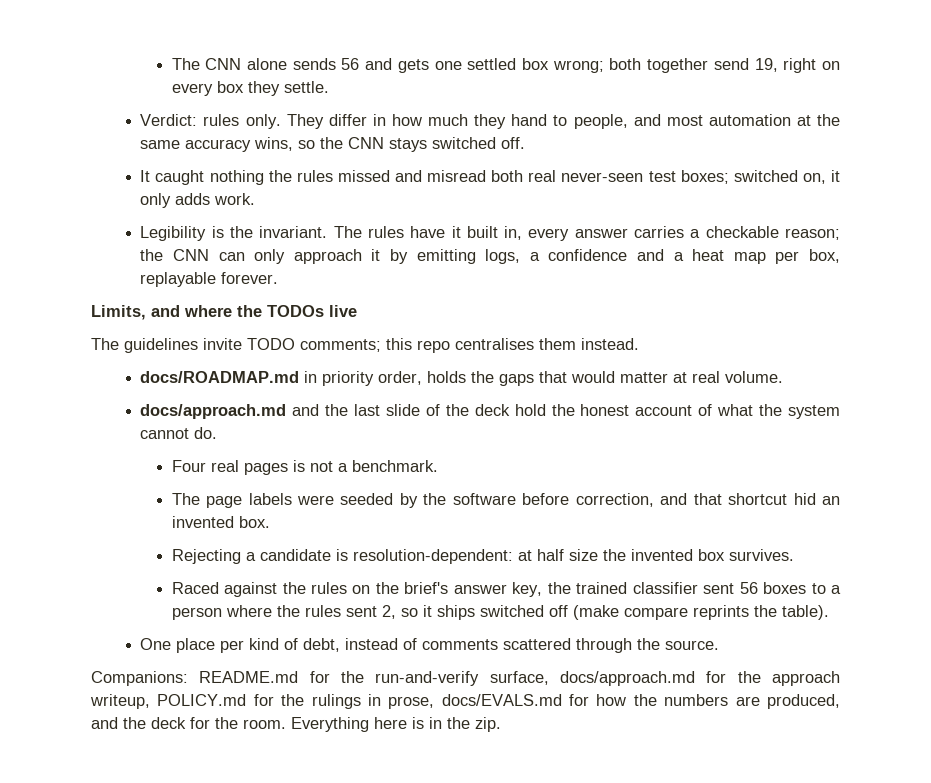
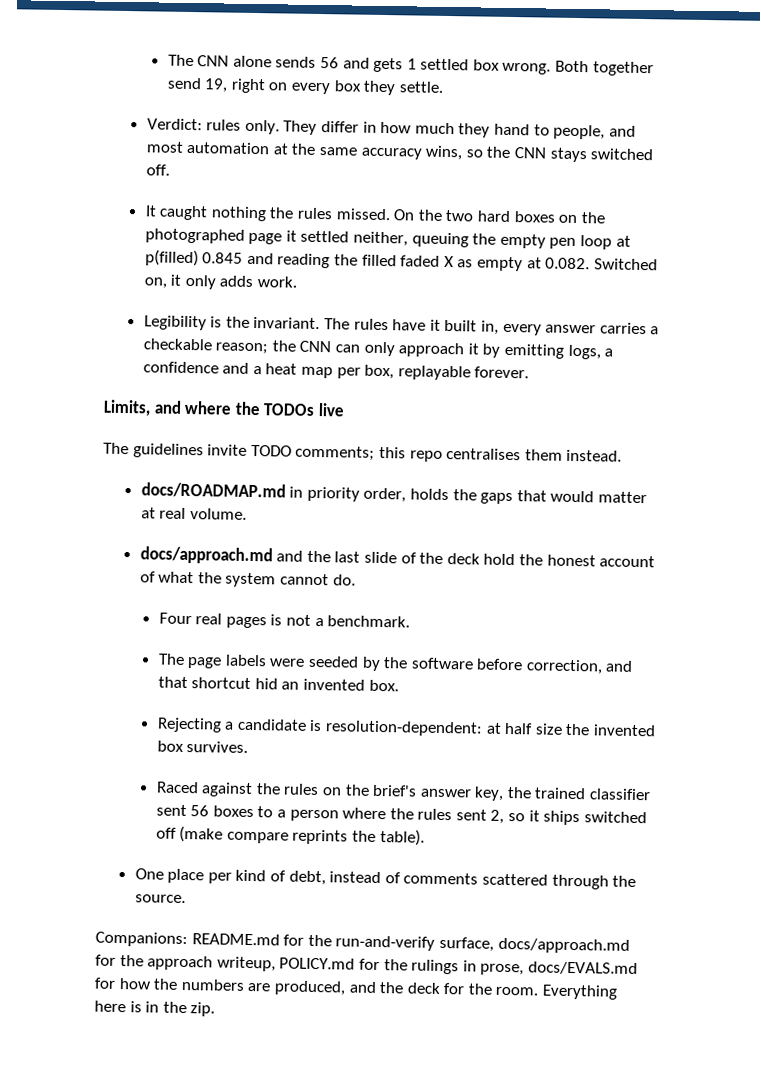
- The CNN alone sends 56 and gets one settled box wrong; both together send 19, right on every box they settle.
+ The CNN alone sends 56 and gets 1 settled box wrong. Both together send 19, right on every box they settle.
- It caught nothing the rules missed and misread both real never-seen test boxes; switched on, it only adds work.
+ It caught nothing the rules missed. On the two hard boxes on the photographed page it settled neither, queuing the empty pen loop at p(filled) 0.845 and reading the filled faded X as empty at 0.082. Switched on, it only adds work.

